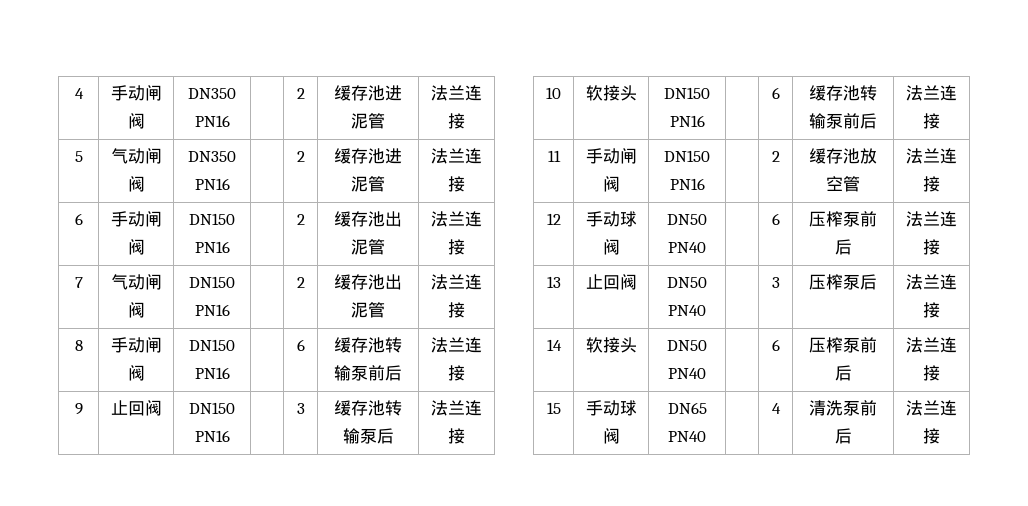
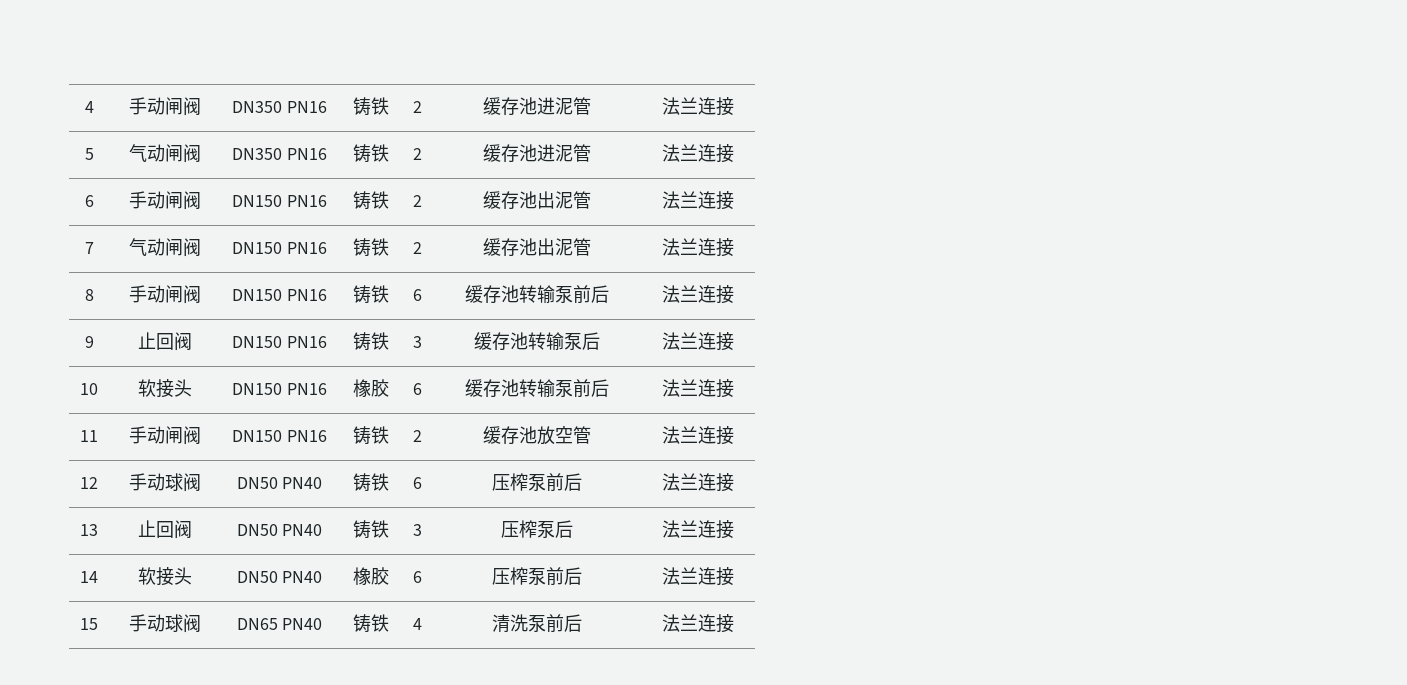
- 4 | 手动闸阀 | DN350 PN16 | | 2 | 缓存池进泥管 | 法兰连接
+ 4 | 手动闸阀 | DN350 PN16 | 铸铁 | 2 | 缓存池进泥管 | 法兰连接
- 5 | 气动闸阀 | DN350 PN16 | | 2 | 缓存池进泥管 | 法兰连接
+ 5 | 气动闸阀 | DN350 PN16 | 铸铁 | 2 | 缓存池进泥管 | 法兰连接
- 6 | 手动闸阀 | DN150 PN16 | | 2 | 缓存池出泥管 | 法兰连接
+ 6 | 手动闸阀 | DN150 PN16 | 铸铁 | 2 | 缓存池出泥管 | 法兰连接
- 7 | 气动闸阀 | DN150 PN16 | | 2 | 缓存池出泥管 | 法兰连接
+ 7 | 气动闸阀 | DN150 PN16 | 铸铁 | 2 | 缓存池出泥管 | 法兰连接
- 8 | 手动闸阀 | DN150 PN16 | | 6 | 缓存池转输泵前后 | 法兰连接
+ 8 | 手动闸阀 | DN150 PN16 | 铸铁 | 6 | 缓存池转输泵前后 | 法兰连接
- 9 | 止回阀 | DN150 PN16 | | 3 | 缓存池转输泵后 | 法兰连接
+ 9 | 止回阀 | DN150 PN16 | 铸铁 | 3 | 缓存池转输泵后 | 法兰连接
- 10 | 软接头 | DN150 PN16 | | 6 | 缓存池转输泵前后 | 法兰连接
+ 10 | 软接头 | DN150 PN16 | 橡胶 | 6 | 缓存池转输泵前后 | 法兰连接
- 11 | 手动闸阀 | DN150 PN16 | | 2 | 缓存池放空管 | 法兰连接
+ 11 | 手动闸阀 | DN150 PN16 | 铸铁 | 2 | 缓存池放空管 | 法兰连接
- 12 | 手动球阀 | DN50 PN40 | | 6 | 压榨泵前后 | 法兰连接
+ 12 | 手动球阀 | DN50 PN40 | 铸铁 | 6 | 压榨泵前后 | 法兰连接
- 13 | 止回阀 | DN50 PN40 | | 3 | 压榨泵后 | 法兰连接
+ 13 | 止回阀 | DN50 PN40 | 铸铁 | 3 | 压榨泵后 | 法兰连接
- 14 | 软接头 | DN50 PN40 | | 6 | 压榨泵前后 | 法兰连接
+ 14 | 软接头 | DN50 PN40 | 橡胶 | 6 | 压榨泵前后 | 法兰连接
- 15 | 手动球阀 | DN65 PN40 | | 4 | 清洗泵前后 | 法兰连接
+ 15 | 手动球阀 | DN65 PN40 | 铸铁 | 4 | 清洗泵前后 | 法兰连接

